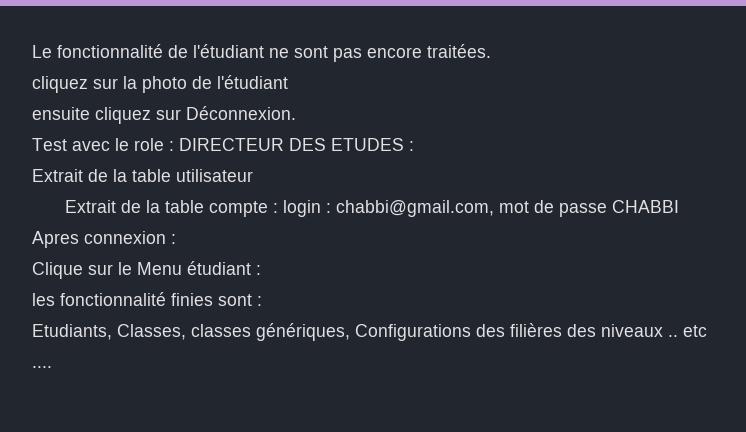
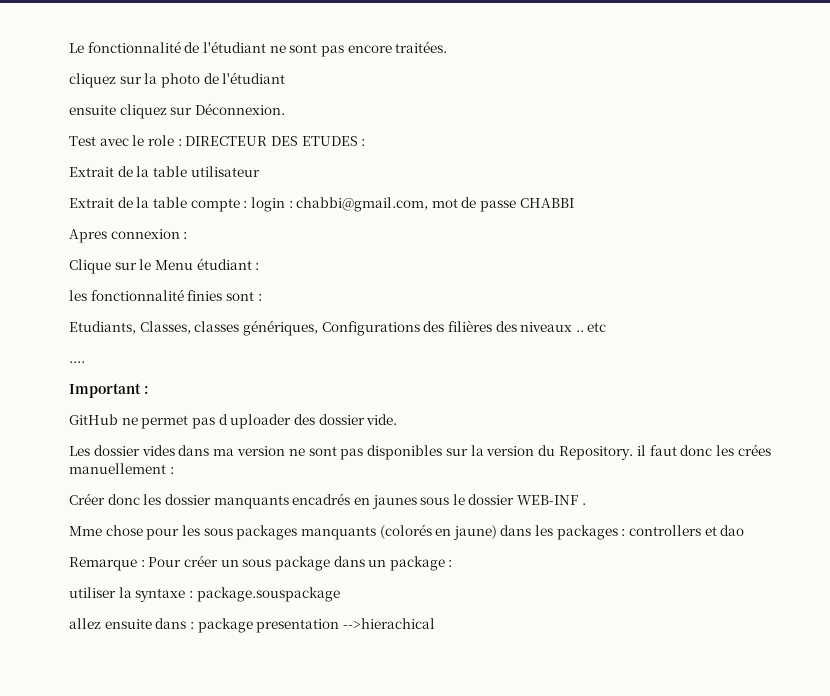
+ Important :
+ GitHub ne permet pas d uploader des dossier vide.
+ Les dossier vides dans ma version ne sont pas disponibles sur la version du Repository. il faut donc les crées manuellement :
+ Créer donc les dossier manquants encadrés en jaunes sous le dossier WEB-INF .
+ Mme chose pour les sous packages manquants (colorés en jaune) dans les packages : controllers et dao
+ Remarque : Pour créer un sous package dans un package :
+ utiliser la syntaxe : package.souspackage
+ allez ensuite dans : package presentation -->hierachical

